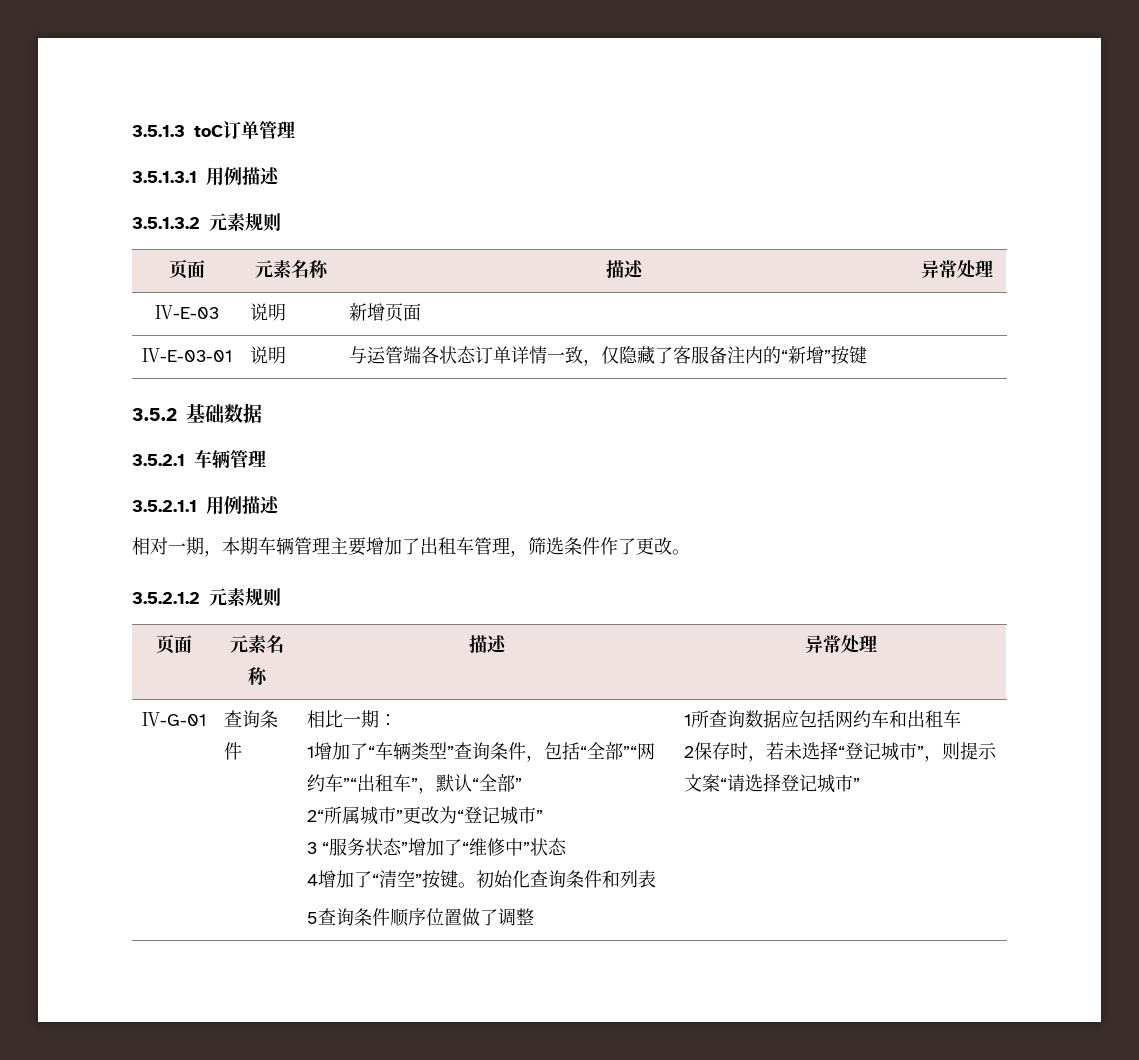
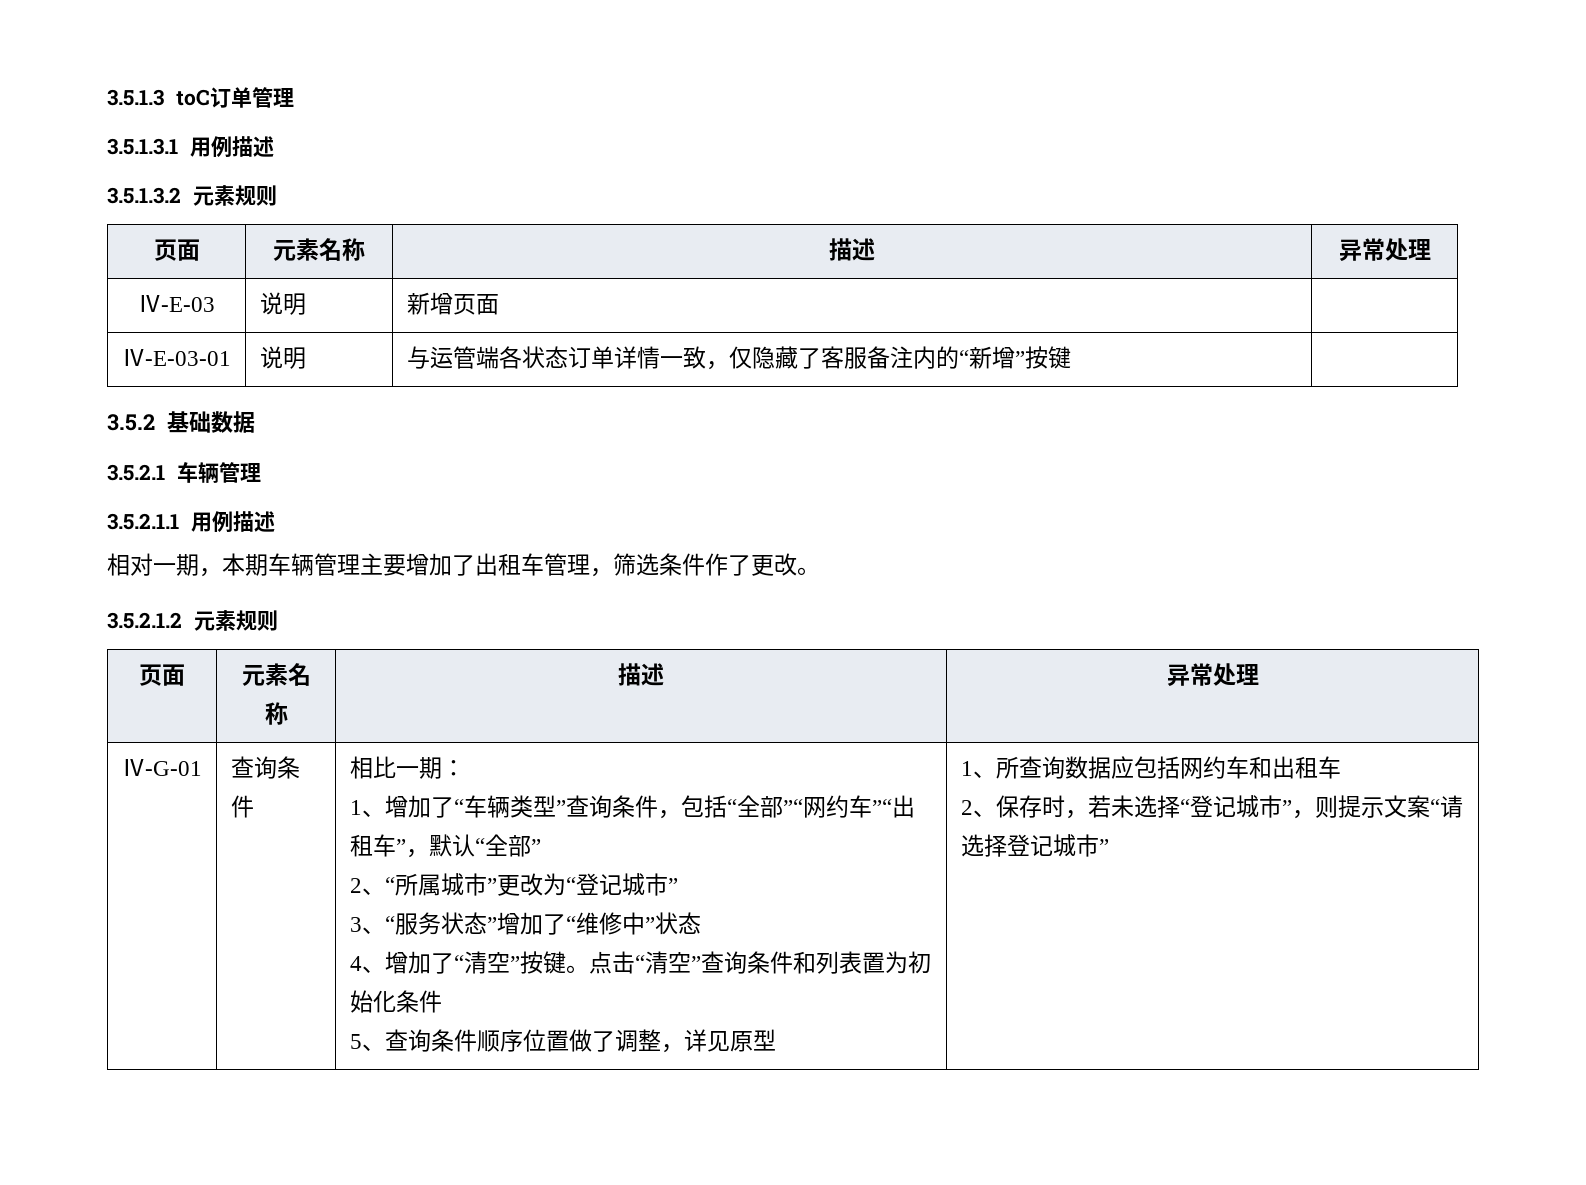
- 1增加了“车辆类型”查询条件，包括“全部”“网约车”“出租车”，默认“全部”
+ 1、增加了“车辆类型”查询条件，包括“全部”“网约车”“出租车”，默认“全部”
- 2“所属城市”更改为“登记城市”
+ 2、“所属城市”更改为“登记城市”
- 3 “服务状态”增加了“维修中”状态
+ 3、“服务状态”增加了“维修中”状态
- 4增加了“清空”按键。
+ 4、增加了“清空”按键。
- 初始化查询条件和列表
+ 点击“清空”查询条件和列表置为初始化条件
- 5查询条件顺序位置做了调整 | 1所查询数据应包括网约车和出租车
+ 5、查询条件顺序位置做了调整，详见原型 | 1、所查询数据应包括网约车和出租车
- 2保存时，若未选择“登记城市”，则提示文案“请选择登记城市”
+ 2、保存时，若未选择“登记城市”，则提示文案“请选择登记城市”

